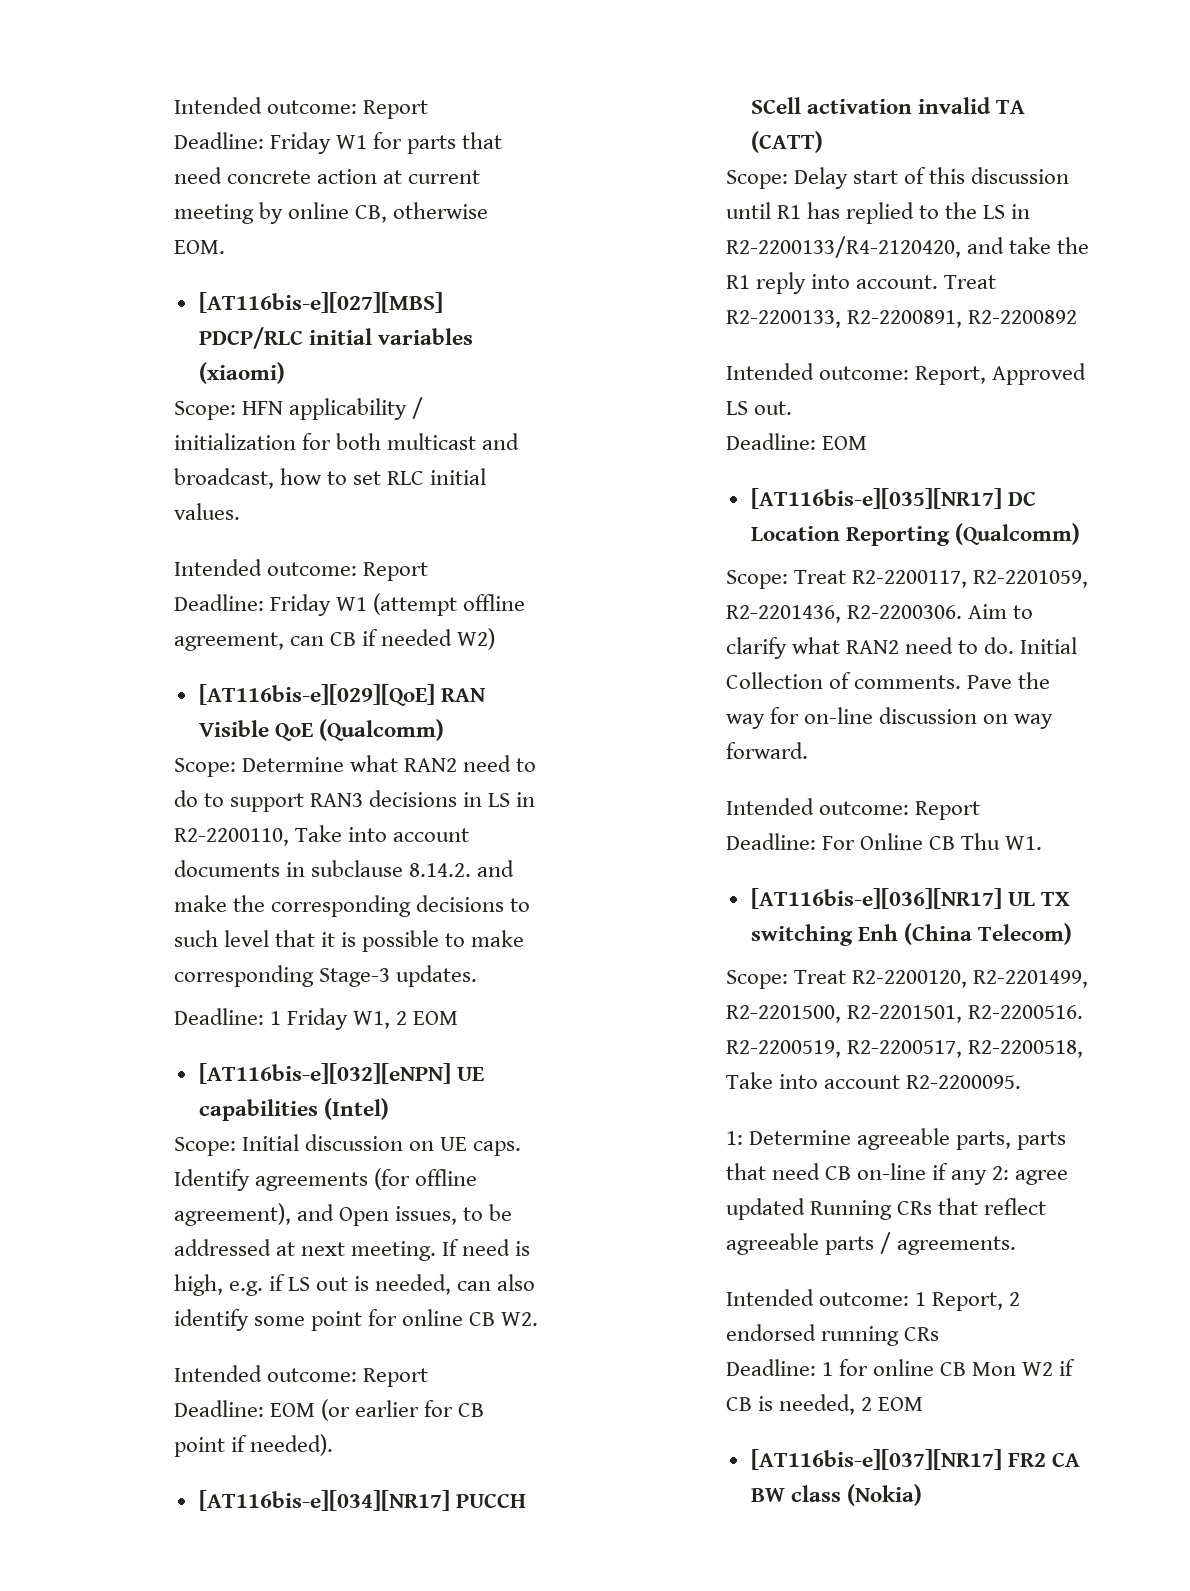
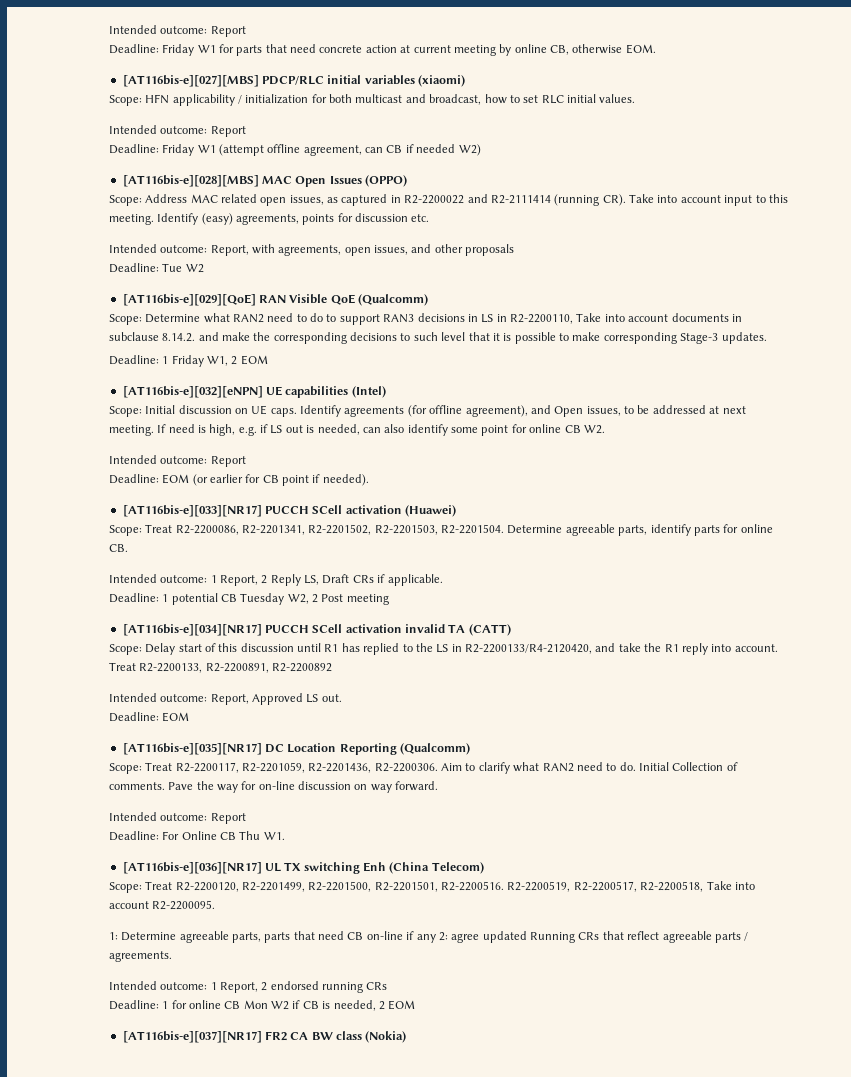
+ [AT116bis-e][028][MBS] MAC Open Issues (OPPO)
+ Scope: Address MAC related open issues, as captured in R2-2200022 and R2-2111414 (running CR). Take into account input to this meeting. Identify (easy) agreements, points for discussion etc.
+ Intended outcome: Report, with agreements, open issues, and other proposals
+ Deadline: Tue W2
+ [AT116bis-e][033][NR17] PUCCH SCell activation (Huawei)
+ Scope: Treat R2-2200086, R2-2201341, R2-2201502, R2-2201503, R2-2201504. Determine agreeable parts, identify parts for online CB.
+ Intended outcome: 1 Report, 2 Reply LS, Draft CRs if applicable.
+ Deadline: 1 potential CB Tuesday W2, 2 Post meeting

